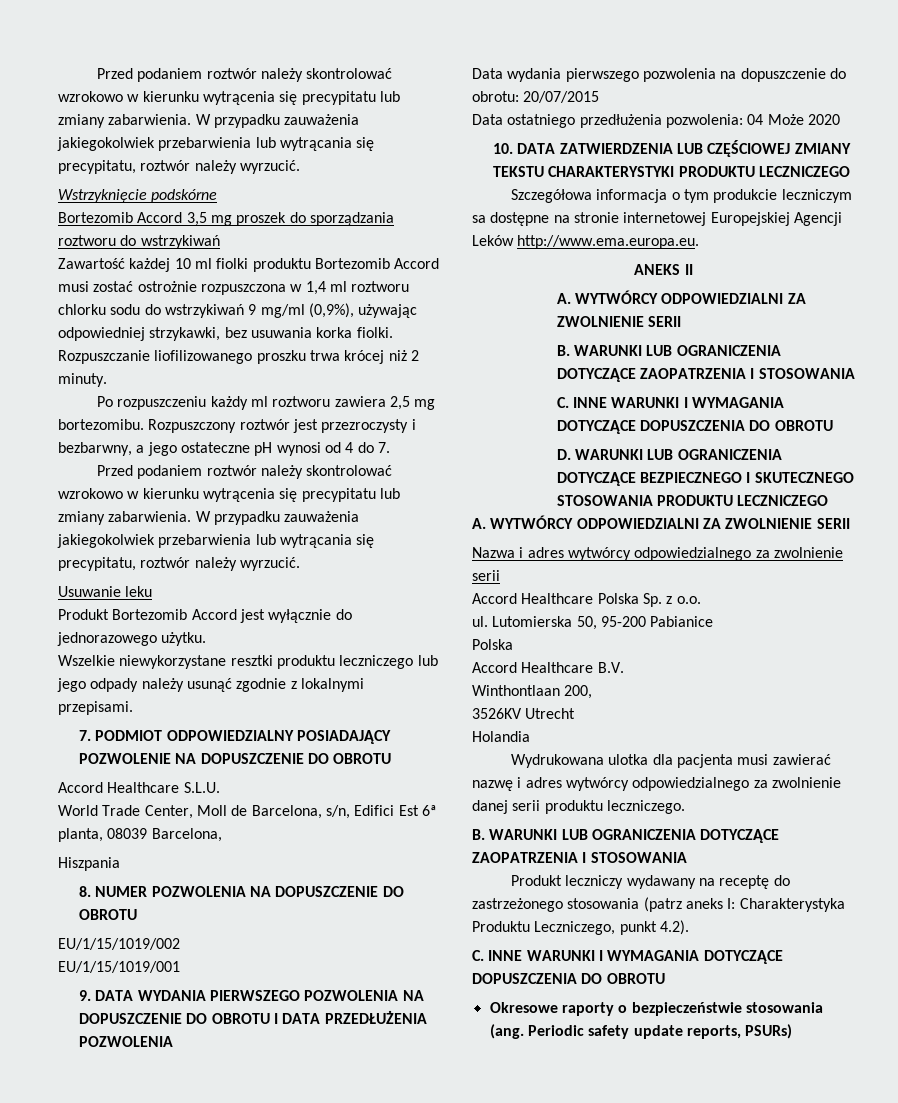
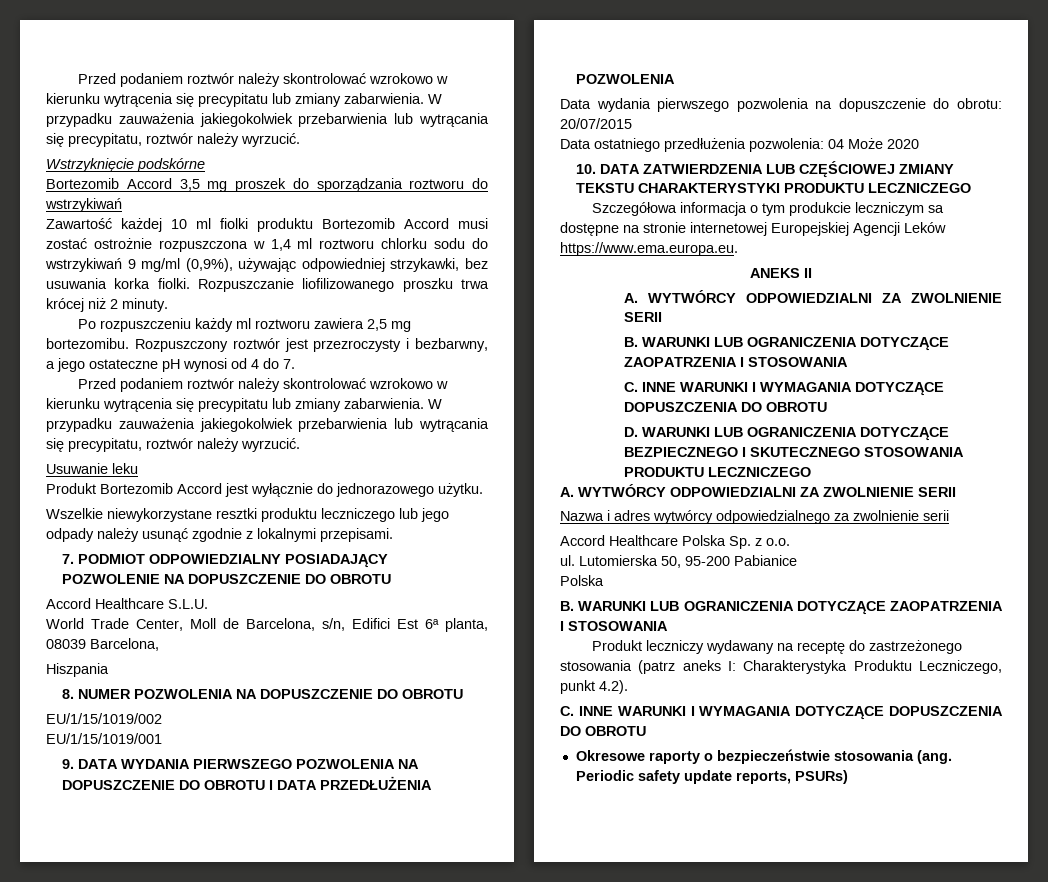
- Szczegółowa informacja o tym produkcie leczniczym sa dostępne na stronie internetowej Europejskiej Agencji Leków http://www.ema.europa.eu.
+ Szczegółowa informacja o tym produkcie leczniczym sa dostępne na stronie internetowej Europejskiej Agencji Leków https://www.ema.europa.eu.
- Accord Healthcare B.V.
- Winthontlaan 200,
- 3526KV Utrecht
- Holandia
- Wydrukowana ulotka dla pacjenta musi zawierać nazwę i adres wytwórcy odpowiedzialnego za zwolnienie danej serii produktu leczniczego.

